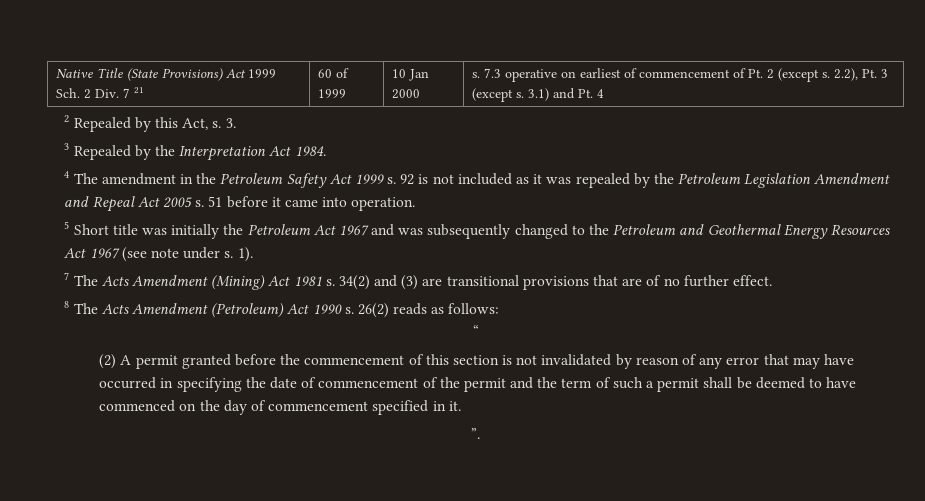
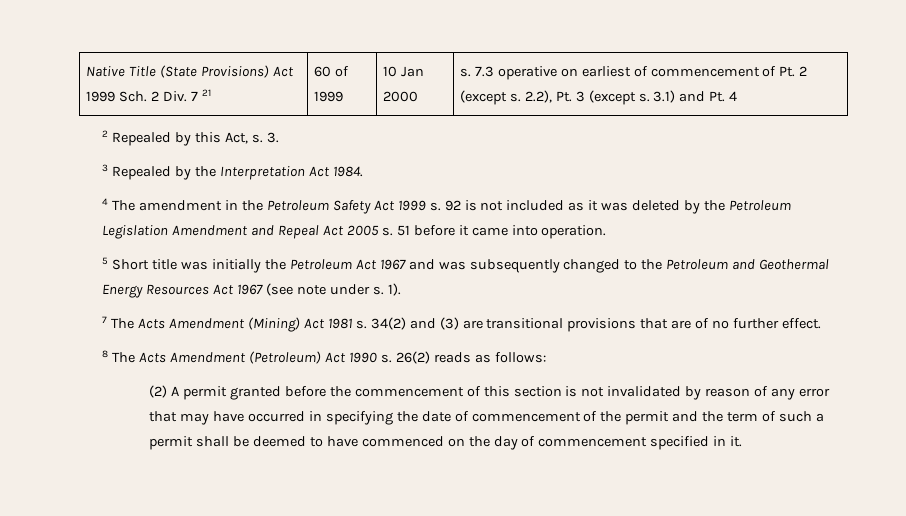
- 92 is not included as it was repealed by the Petroleum Legislation Amendment and Repeal Act 2005 s.
+ 92 is not included as it was deleted by the Petroleum Legislation Amendment and Repeal Act 2005 s.
- “
- ”.

